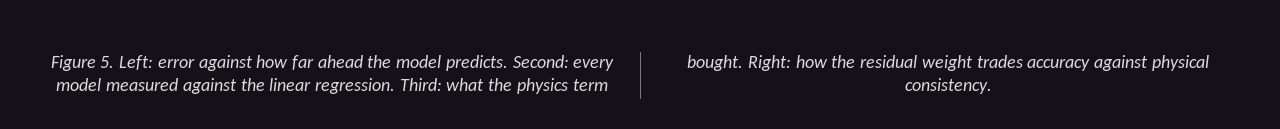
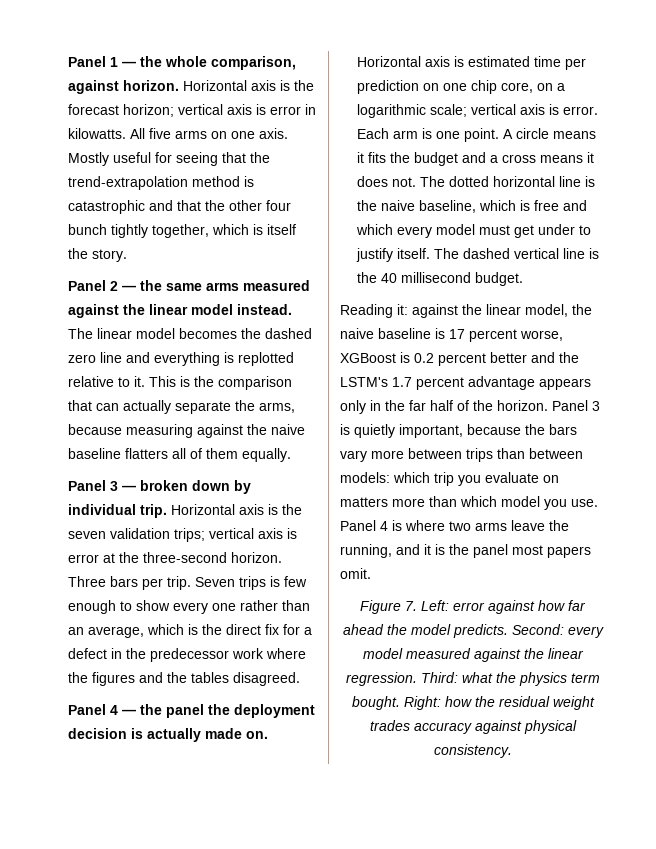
- Figure 5. Left: error against how far ahead the model predicts.
+ Panel 1 — the whole comparison, against horizon. Horizontal axis is the forecast horizon; vertical axis is error in kilowatts. All five arms on one axis. Mostly useful for seeing that the trend-extrapolation method is catastrophic and that the other four bunch tightly together, which is itself the story.
+ Panel 2 — the same arms measured against the linear model instead. The linear model becomes the dashed zero line and everything is replotted relative to it. This is the comparison that can actually separate the arms, because measuring against the naive baseline flatters all of them equally.
+ Panel 3 — broken down by individual trip. Horizontal axis is the seven validation trips; vertical axis is error at the three-second horizon. Three bars per trip. Seven trips is few enough to show every one rather than an average, which is the direct fix for a defect in the predecessor work where the figures and the tables disagreed.
+ Panel 4 — the panel the deployment decision is actually made on. Horizontal axis is estimated time per prediction on one chip core, on a logarithmic scale; vertical axis is error. Each arm is one point. A circle means it fits the budget and a cross means it does not. The dotted horizontal line is the naive baseline, which is free and which every model must get under to justify itself. The dashed vertical line is the 40 millisecond budget.
+ Reading it: against the linear model, the naive baseline is 17 percent worse, XGBoost is 0.2 percent better and the LSTM's 1.7 percent advantage appears only in the far half of the horizon. Panel 3 is quietly important, because the bars vary more between trips than between models: which trip you evaluate on matters more than which model you use. Panel 4 is where two arms leave the running, and it is the panel most papers omit.
+ Figure 7. Left: error against how far ahead the model predicts.

